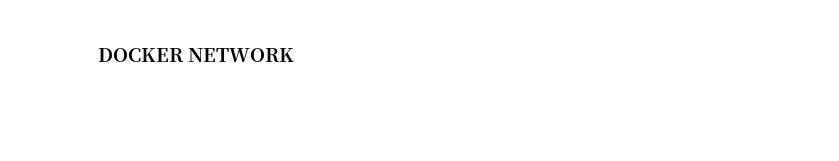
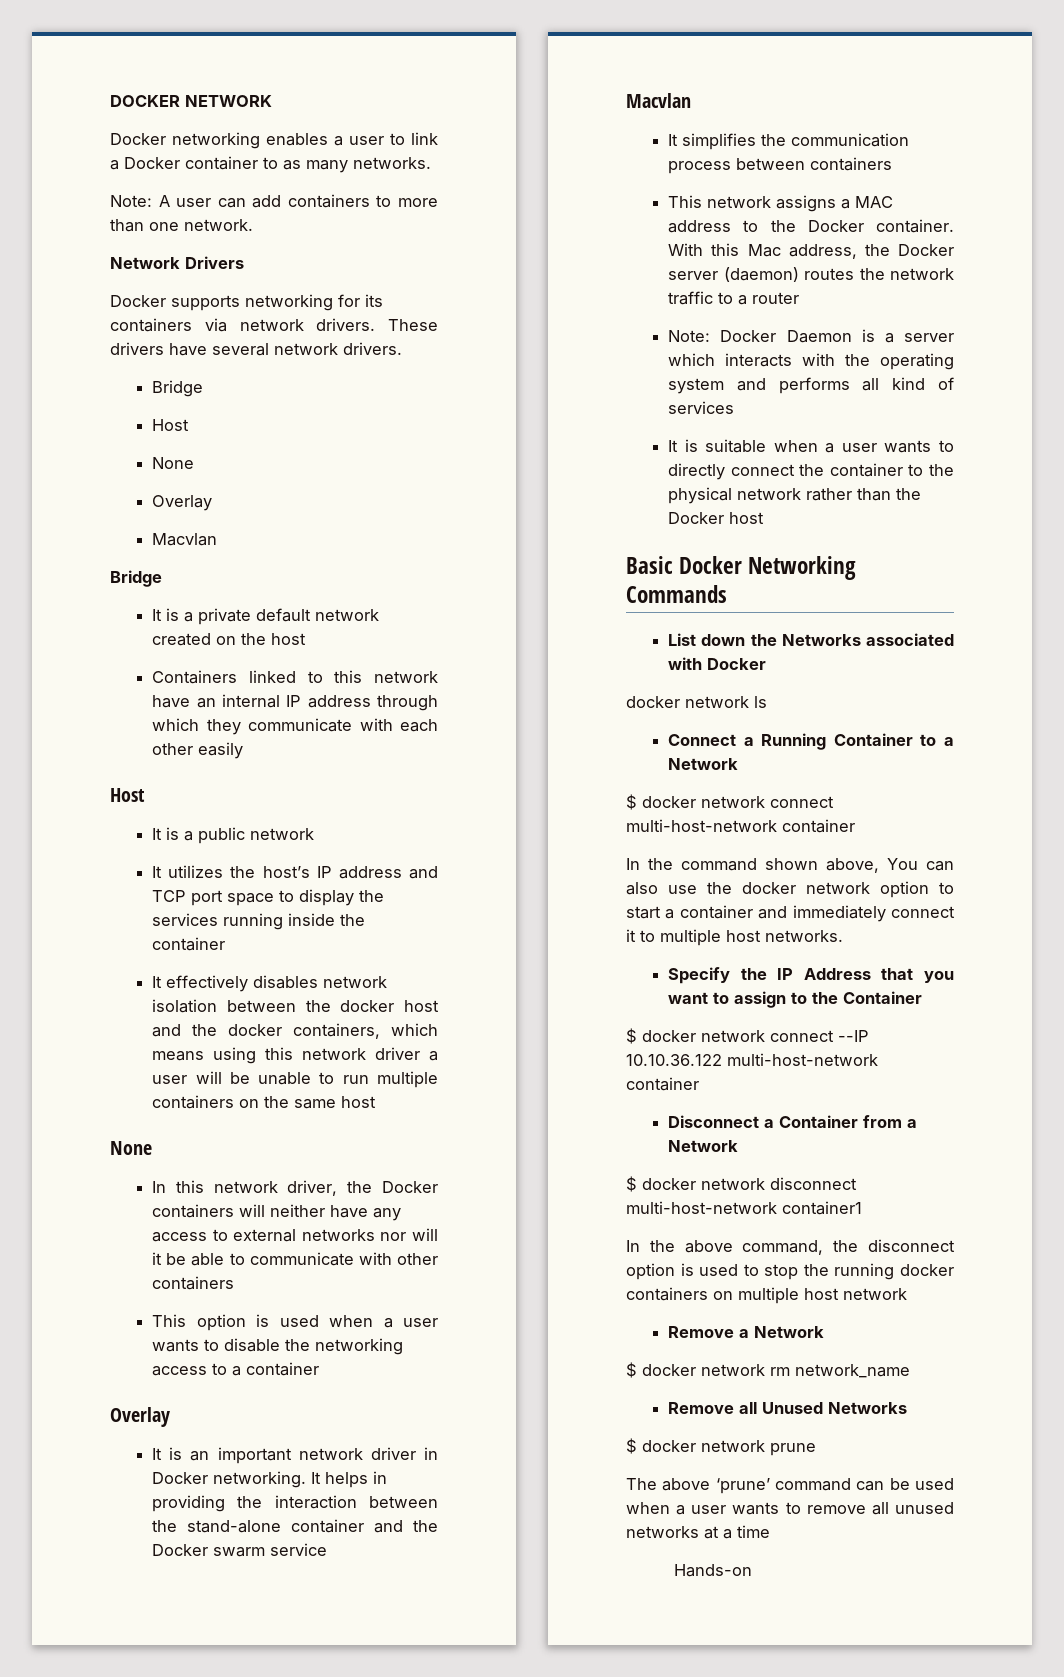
+ Docker networking enables a user to link a Docker container to as many networks.
+ Note: A user can add containers to more than one network.
+ Network Drivers
+ Docker supports networking for its containers via network drivers. These drivers have several network drivers.
+ Bridge
+ Host
+ None
+ Overlay
+ Macvlan
+ Bridge
+ It is a private default network created on the host
+ Containers linked to this network have an internal IP address through which they communicate with each other easily
+ Host
+ It is a public network
+ It utilizes the host’s IP address and TCP port space to display the services running inside the container
+ It effectively disables network isolation between the docker host and the docker containers, which means using this network driver a user will be unable to run multiple containers on the same host
+ None
+ In this network driver, the Docker containers will neither have any access to external networks nor will it be able to communicate with other containers
+ This option is used when a user wants to disable the networking access to a container
+ Overlay
+ It is an important network driver in Docker networking. It helps in providing the interaction between the stand-alone container and the Docker swarm service
+ Macvlan
+ It simplifies the communication process between containers
+ This network assigns a MAC address to the Docker container. With this Mac address, the Docker server (daemon) routes the network traffic to a router
+ Note: Docker Daemon is a server which interacts with the operating system and performs all kind of services
+ It is suitable when a user wants to directly connect the container to the physical network rather than the Docker host
+ Basic Docker Networking Commands
+ List down the Networks associated with Docker
+ docker network ls
+ Connect a Running Container to a Network
+ $ docker network connect multi-host-network container
+ In the command shown above, You can also use the docker network option to start a container and immediately connect it to multiple host networks.
+ Specify the IP Address that you want to assign to the Container
+ $ docker network connect --IP 10.10.36.122 multi-host-network container
+ Disconnect a Container from a Network
+ $ docker network disconnect multi-host-network container1
+ In the above command, the disconnect option is used to stop the running docker containers on multiple host network
+ Remove a Network
+ $ docker network rm network_name
+ Remove all Unused Networks
+ $ docker network prune
+ The above ‘prune’ command can be used when a user wants to remove all unused networks at a time
+ Hands-on

